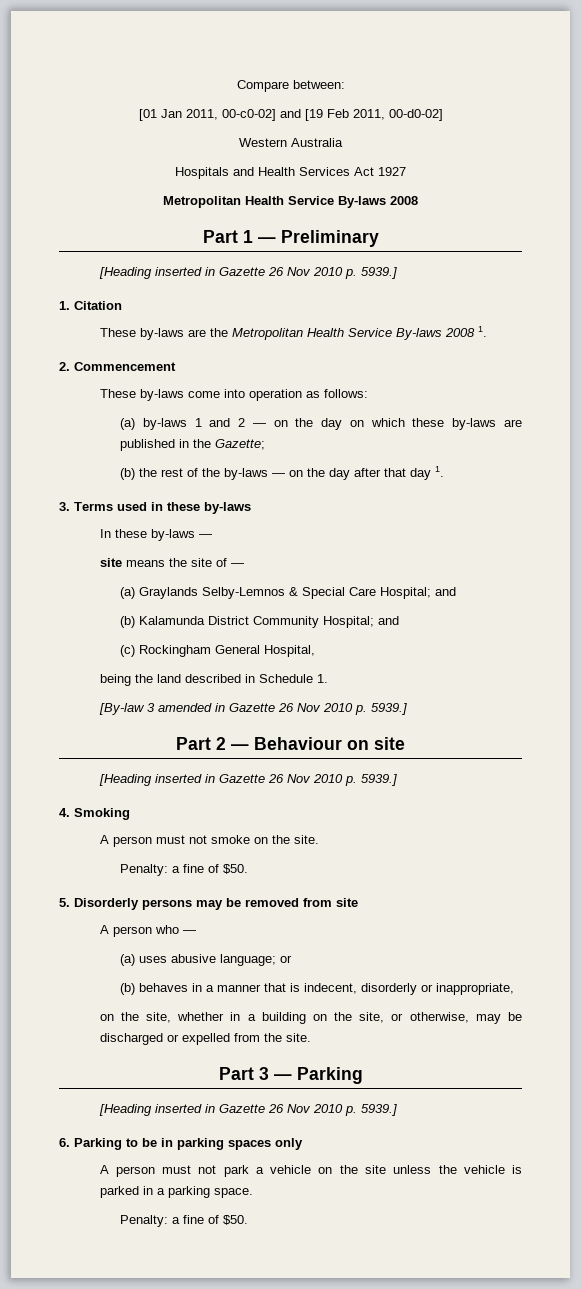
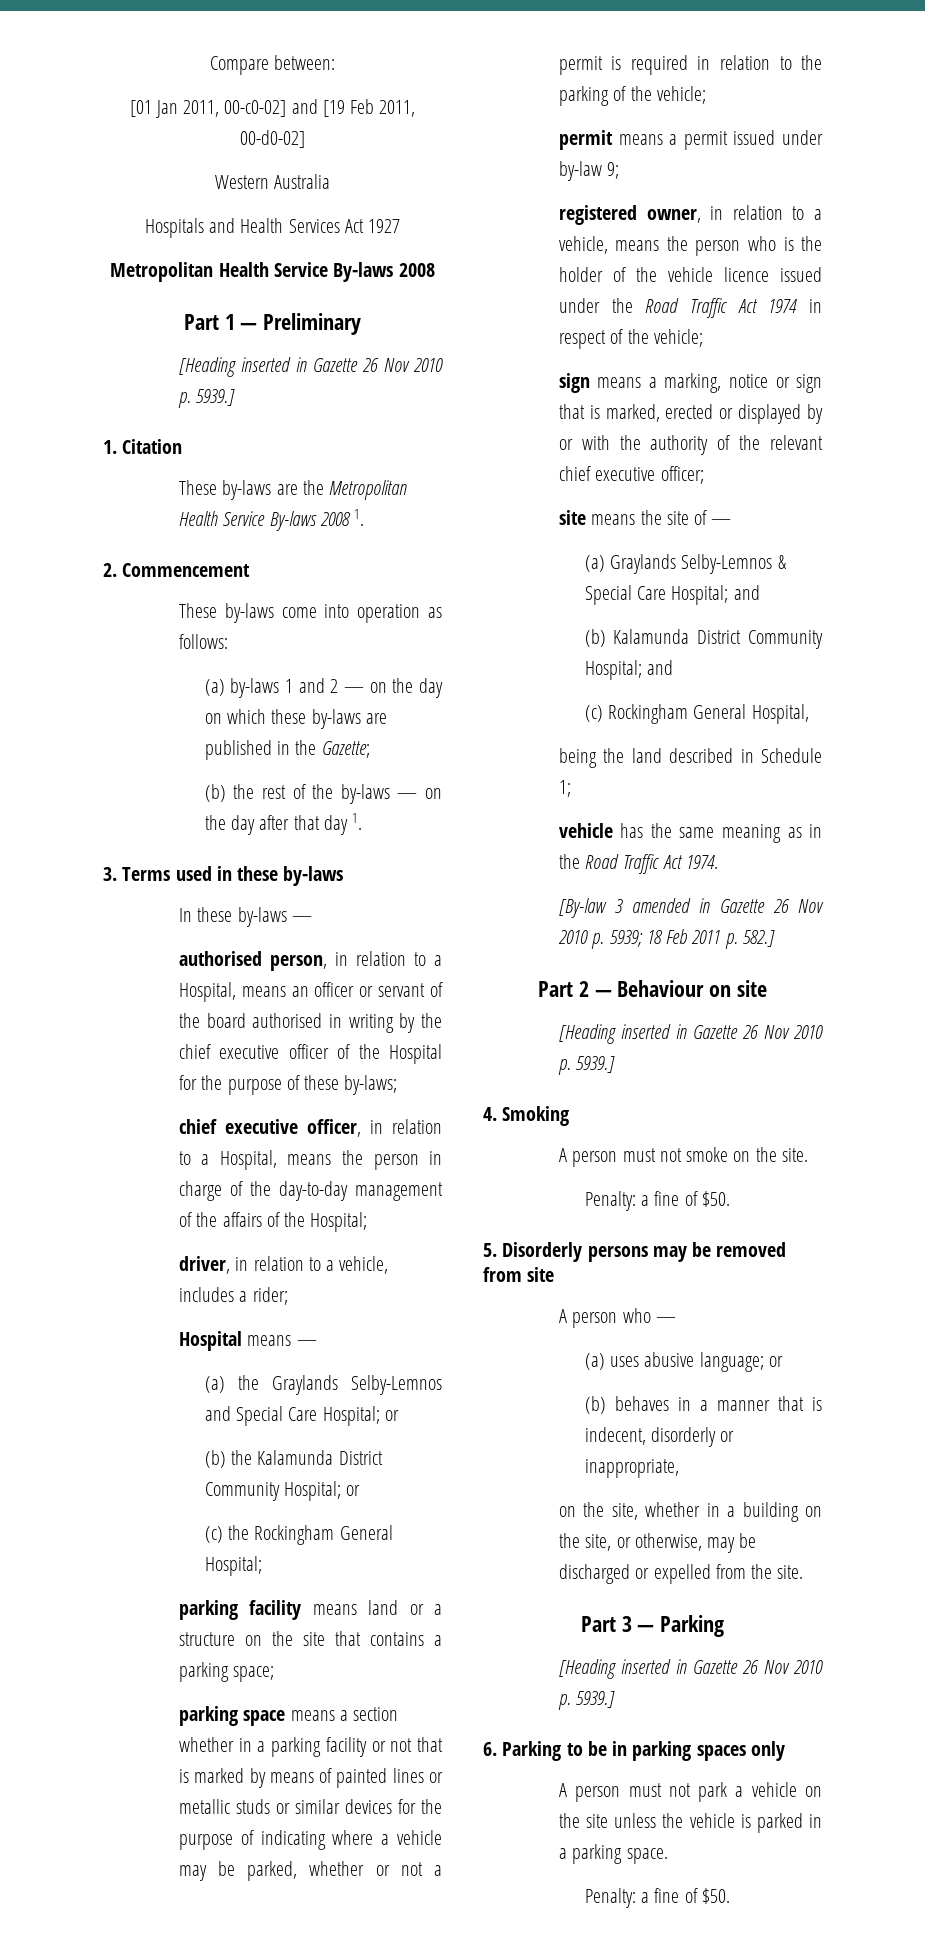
+ authorised person, in relation to a Hospital, means an officer or servant of the board authorised in writing by the chief executive officer of the Hospital for the purpose of these by-laws;
+ chief executive officer, in relation to a Hospital, means the person in charge of the day-to-day management of the affairs of the Hospital;
+ driver, in relation to a vehicle, includes a rider;
+ Hospital means —
+ (a) the Graylands Selby-Lemnos and Special Care Hospital; or
+ (b) the Kalamunda District Community Hospital; or
+ (c) the Rockingham General Hospital;
+ parking facility means land or a structure on the site that contains a parking space;
+ parking space means a section whether in a parking facility or not that is marked by means of painted lines or metallic studs or similar devices for the purpose of indicating where a vehicle may be parked, whether or not a permit is required in relation to the parking of the vehicle;
+ permit means a permit issued under by-law 9;
+ registered owner, in relation to a vehicle, means the person who is the holder of the vehicle licence issued under the Road Traffic Act 1974 in respect of the vehicle;
+ sign means a marking, notice or sign that is marked, erected or displayed by or with the authority of the relevant chief executive officer;
- being the land described in Schedule 1.
+ being the land described in Schedule 1;
+ vehicle has the same meaning as in the Road Traffic Act 1974.
- [By-law 3 amended in Gazette 26 Nov 2010 p. 5939.]
+ [By-law 3 amended in Gazette 26 Nov 2010 p. 5939; 18 Feb 2011 p. 582.]

